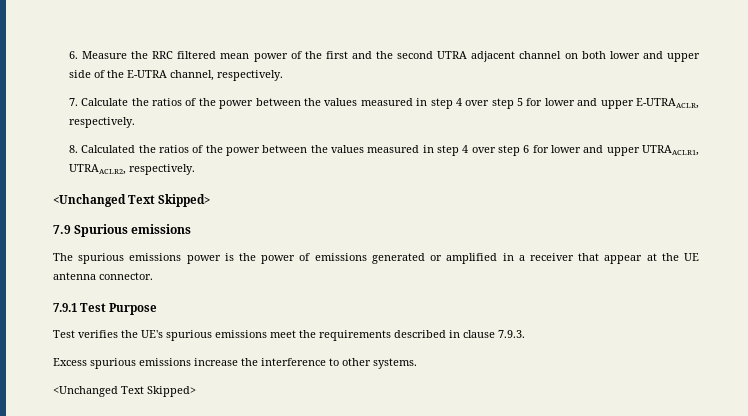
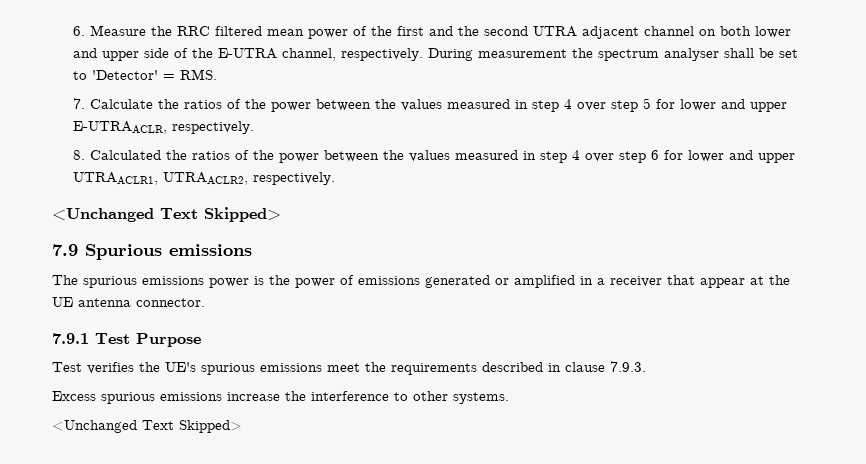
+ During measurement the spectrum analyser shall be set to 'Detector' = RMS.

